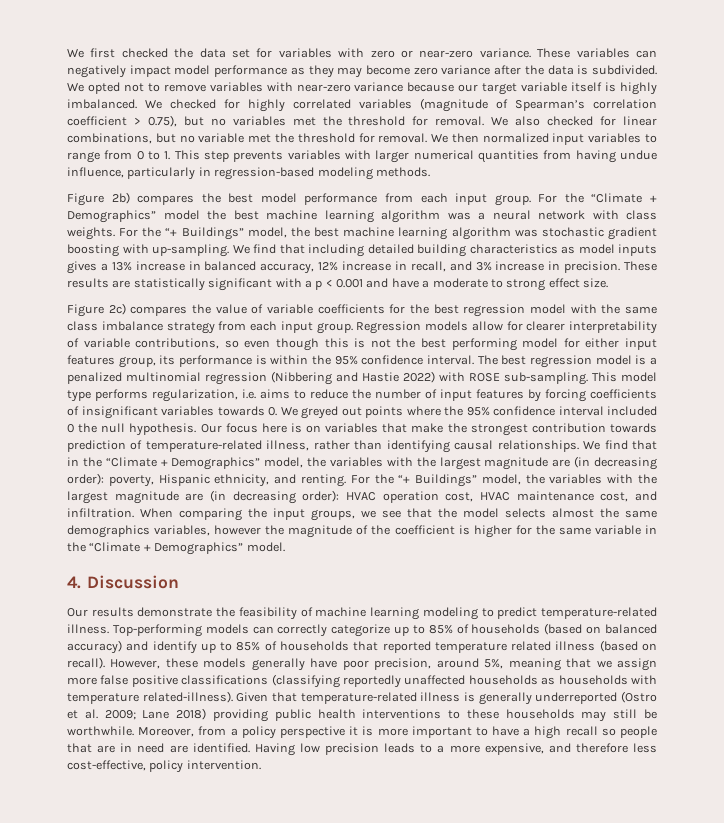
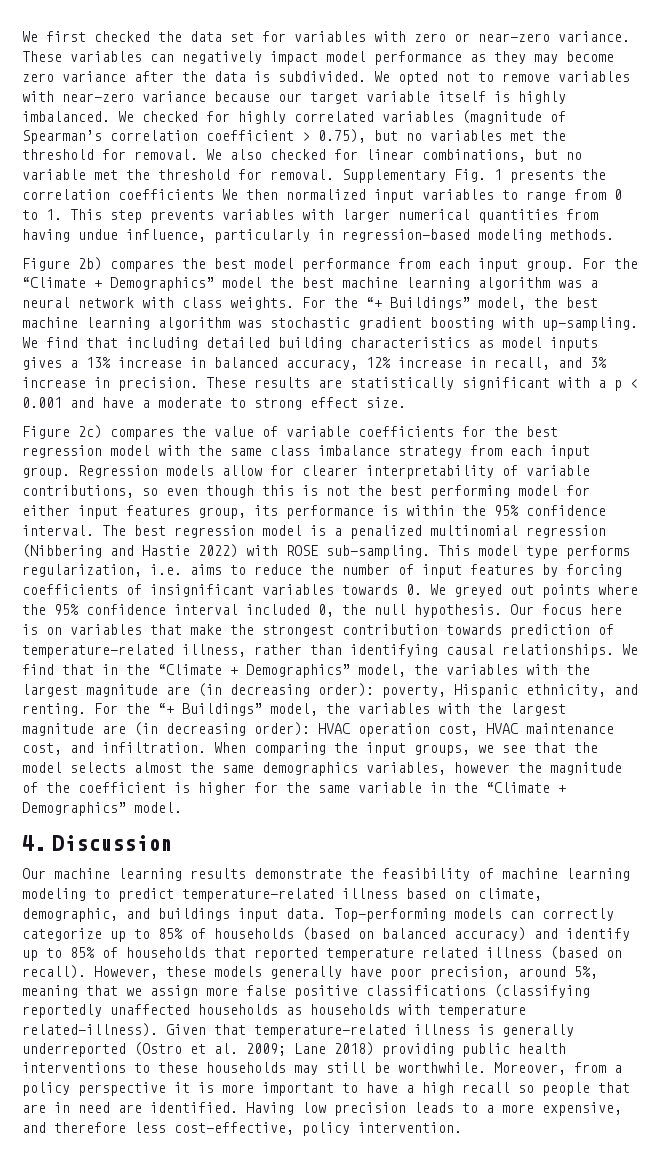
- We then normalized input variables to range from 0 to 1. This step prevents variables with larger numerical quantities from having undue influence, particularly in regression-based modeling methods.
+ Supplementary Fig. 1 presents the correlation coefficients We then normalized input variables to range from 0 to 1. This step prevents variables with larger numerical quantities from having undue influence, particularly in regression-based modeling methods.
- This model type performs regularization, i.e. aims to reduce the number of input features by forcing coefficients of insignificant variables towards 0. We greyed out points where the 95% confidence interval included 0 the null hypothesis.
+ This model type performs regularization, i.e. aims to reduce the number of input features by forcing coefficients of insignificant variables towards 0. We greyed out points where the 95% confidence interval included 0, the null hypothesis.
- Our results demonstrate the feasibility of machine learning modeling to predict temperature-related illness.
+ Our machine learning results demonstrate the feasibility of machine learning modeling to predict temperature-related illness based on climate, demographic, and buildings input data.

